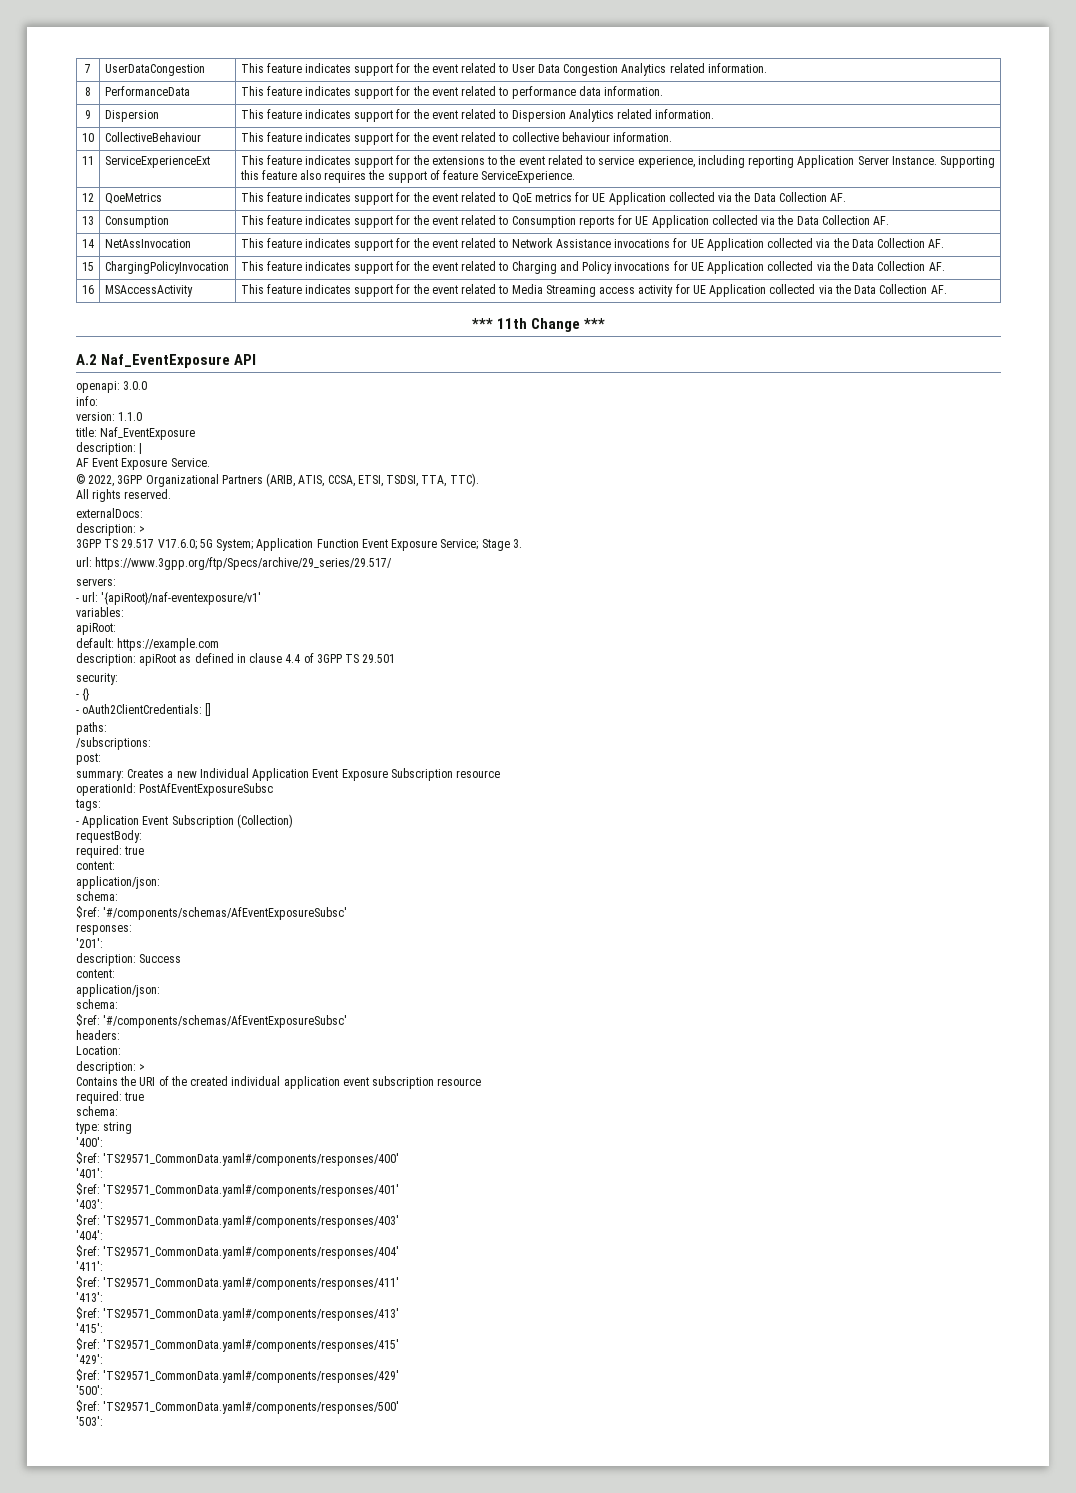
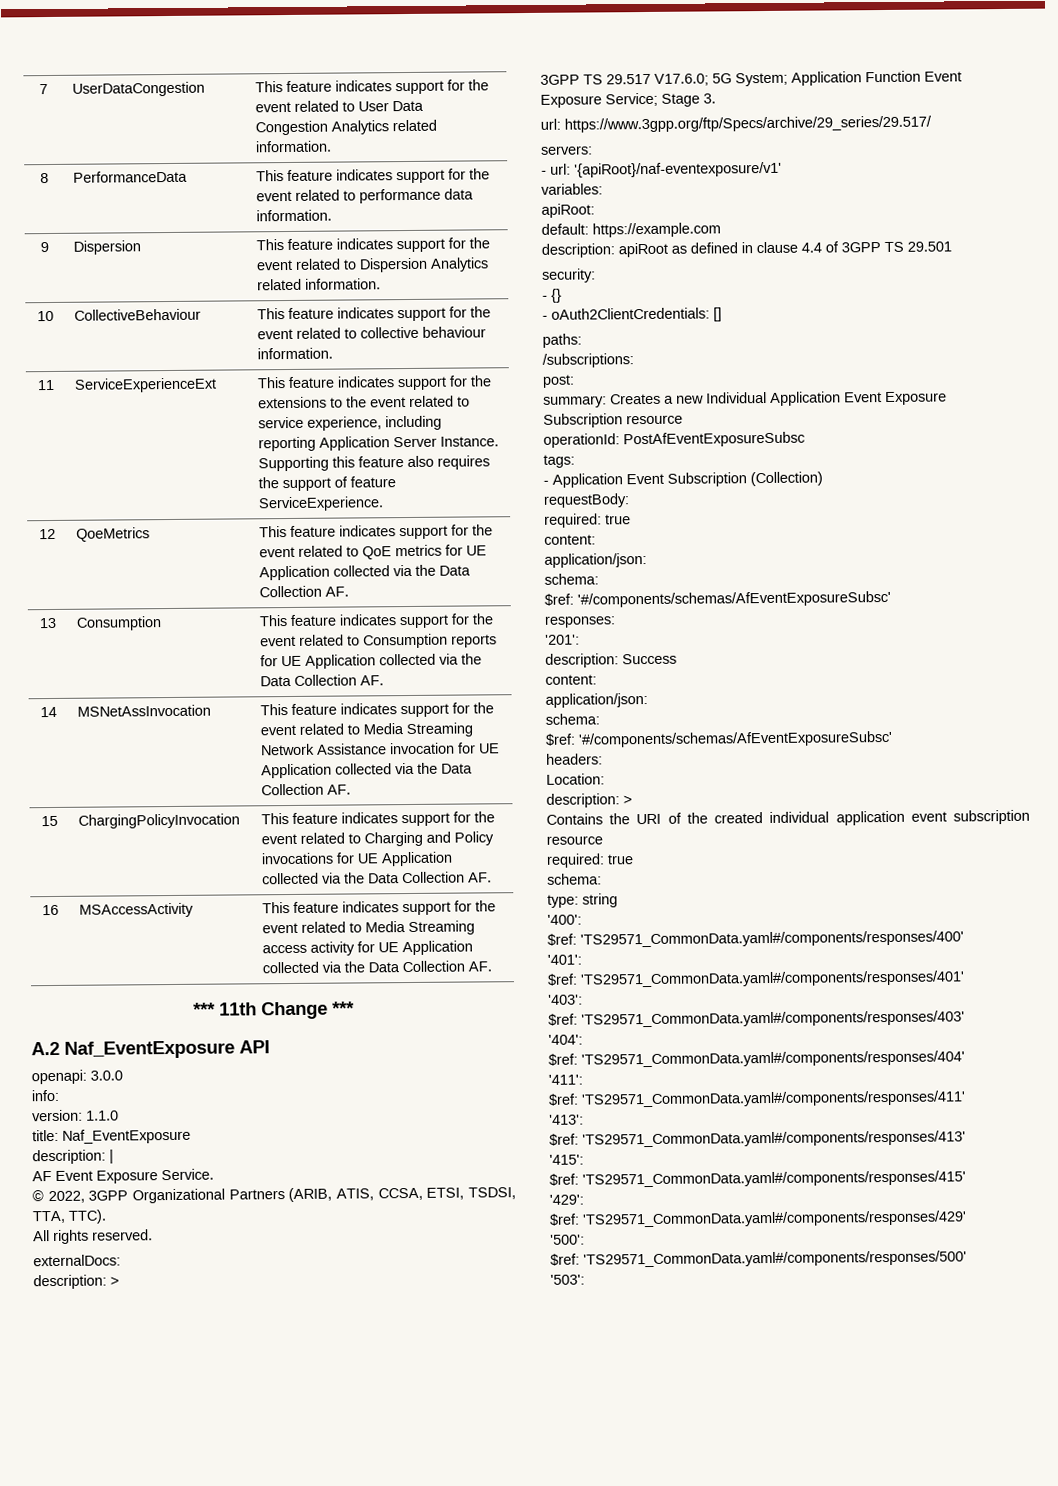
- 14 | NetAssInvocation | This feature indicates support for the event related to Network Assistance invocations for UE Application collected via the Data Collection AF.
+ 14 | MSNetAssInvocation | This feature indicates support for the event related to Media Streaming Network Assistance invocation for UE Application collected via the Data Collection AF.

